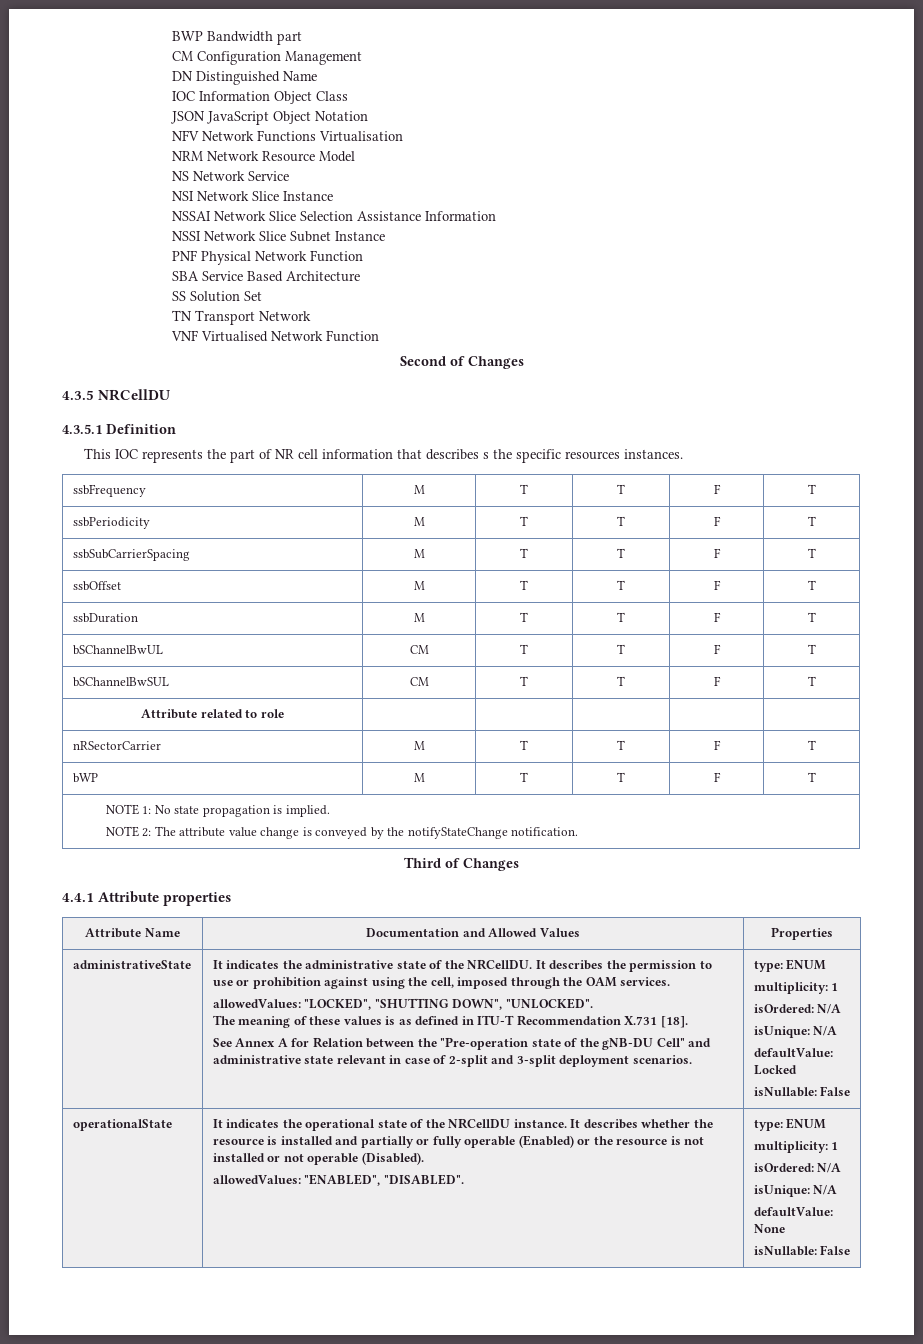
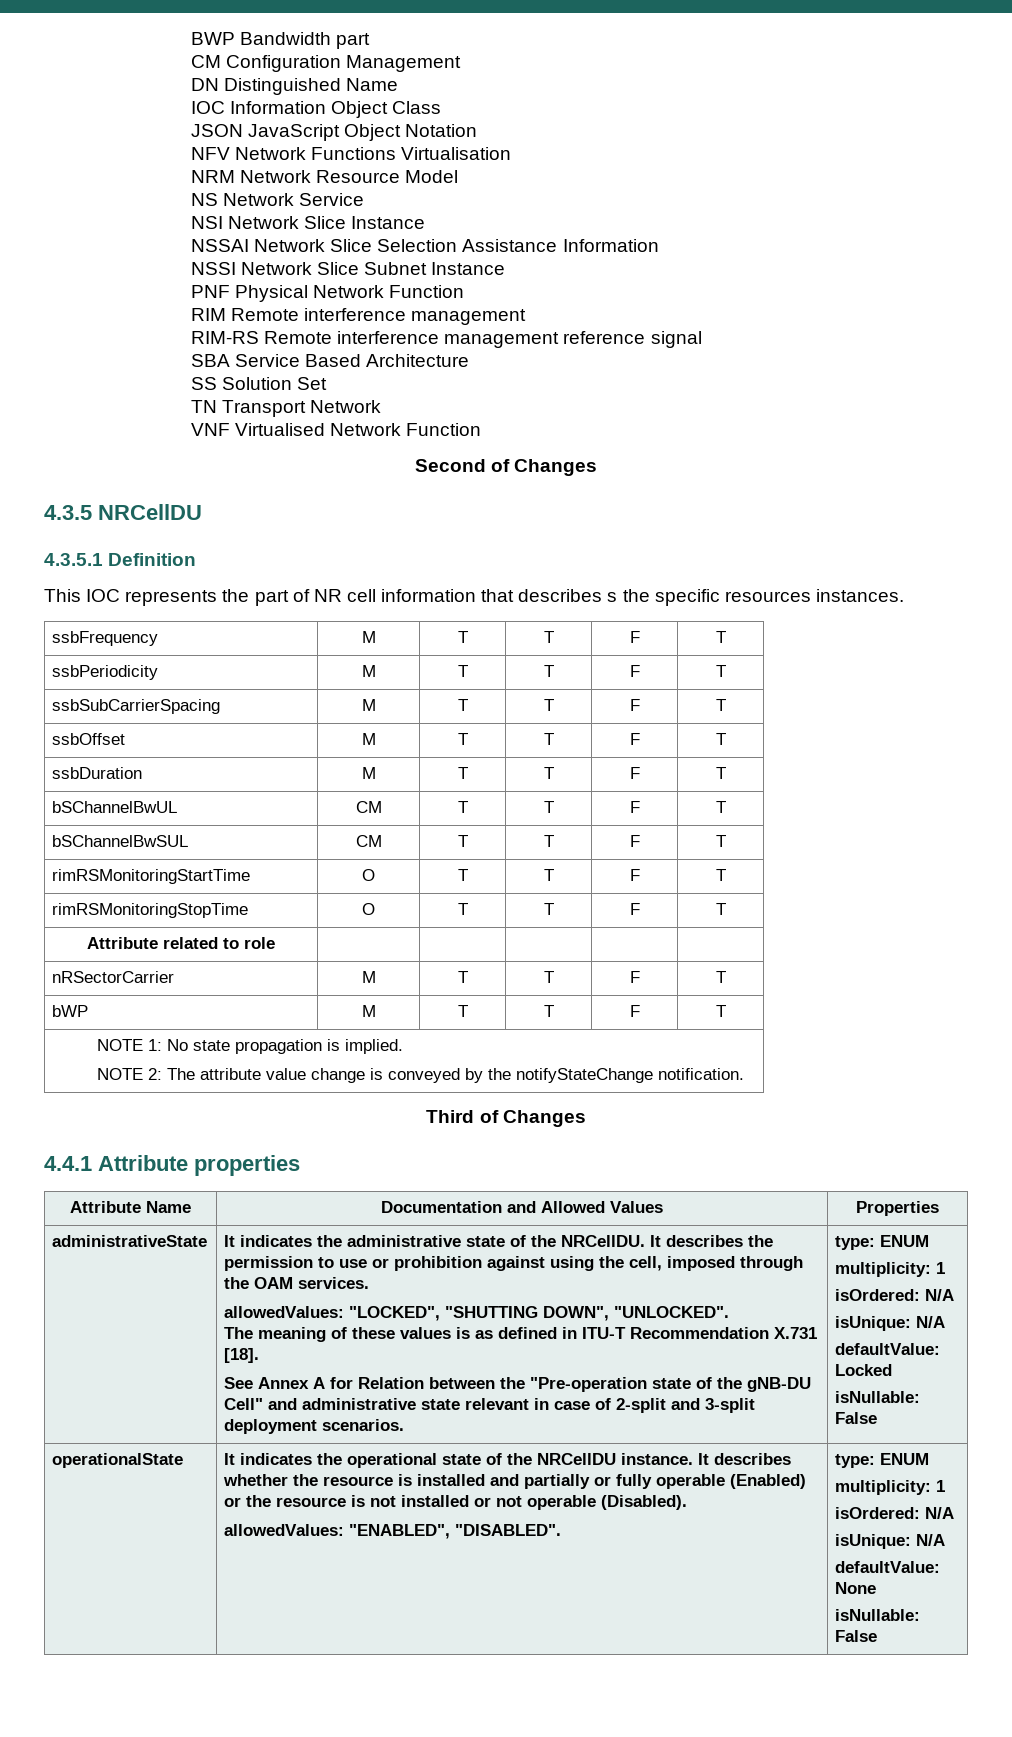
+ RIM Remote interference management
+ RIM-RS Remote interference management reference signal
+ rimRSMonitoringStartTime | O | T | T | F | T
+ rimRSMonitoringStopTime | O | T | T | F | T

